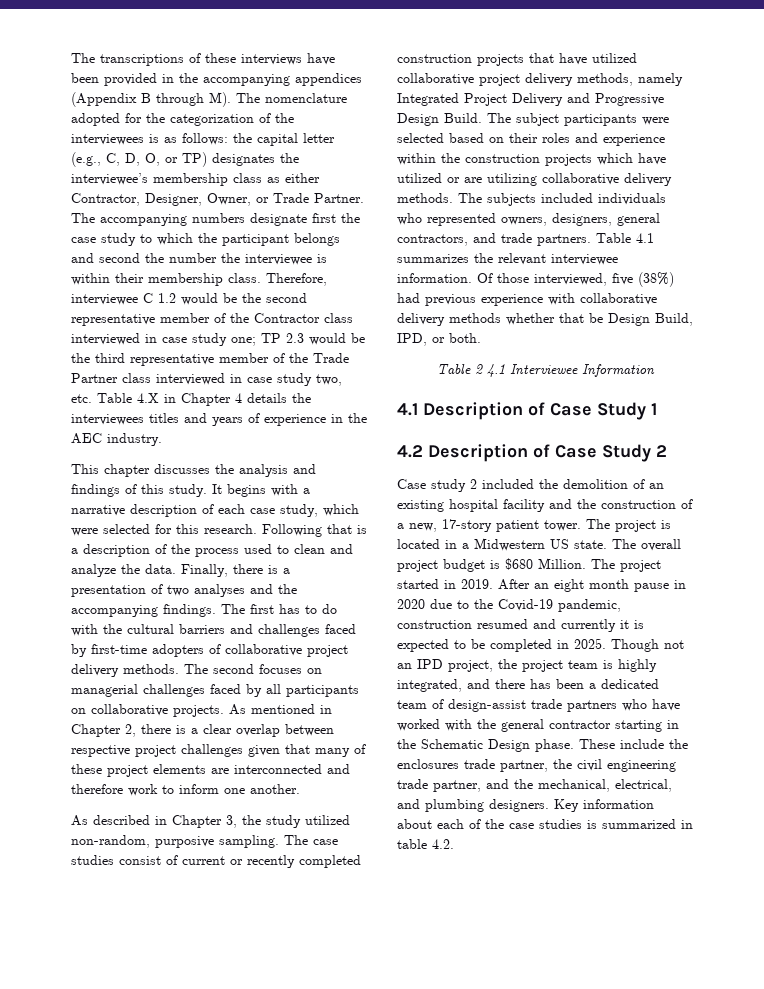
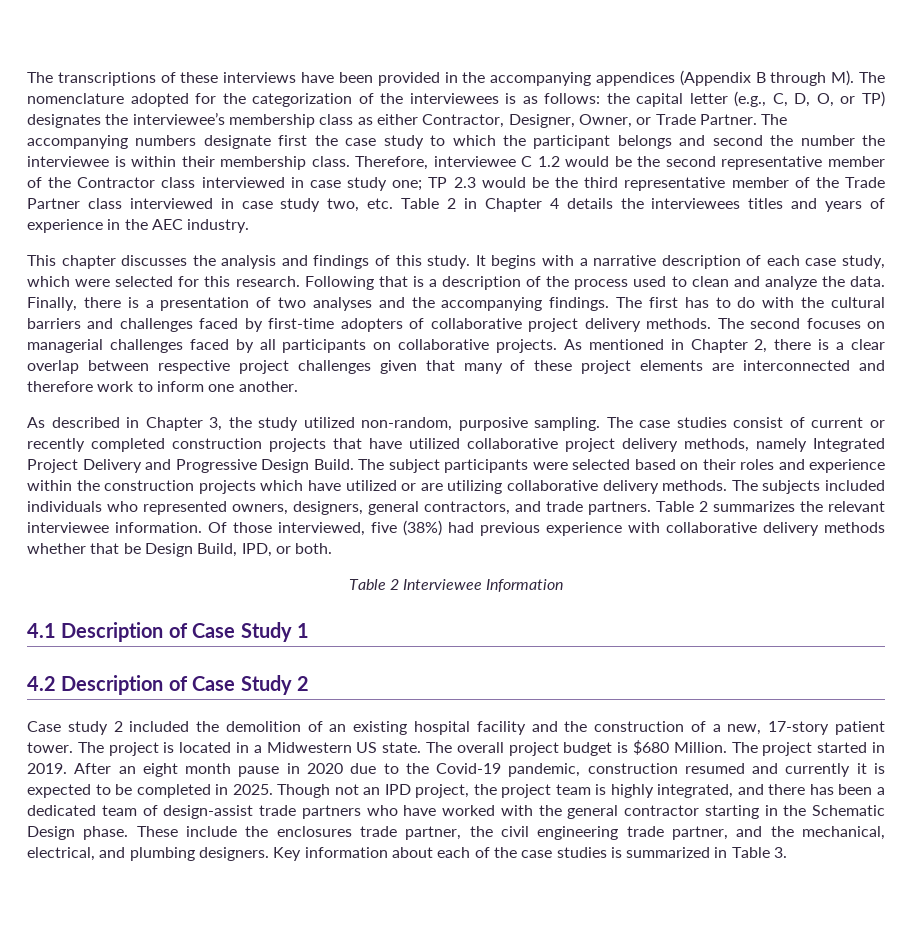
- Therefore, interviewee C 1.2 would be the second representative member of the Contractor class interviewed in case study one; TP 2.3 would be the third representative member of the Trade Partner class interviewed in case study two, etc. Table 4.X in Chapter 4 details the interviewees titles and years of experience in the AEC industry.
+ Therefore, interviewee C 1.2 would be the second representative member of the Contractor class interviewed in case study one; TP 2.3 would be the third representative member of the Trade Partner class interviewed in case study two, etc. Table 2 in Chapter 4 details the interviewees titles and years of experience in the AEC industry.
- Table 4.1 summarizes the relevant interviewee information.
+ Table 2 summarizes the relevant interviewee information.
- Table 2 4.1 Interviewee Information
+ Table 2 Interviewee Information
- Key information about each of the case studies is summarized in table 4.2.
+ Key information about each of the case studies is summarized in Table 3.

